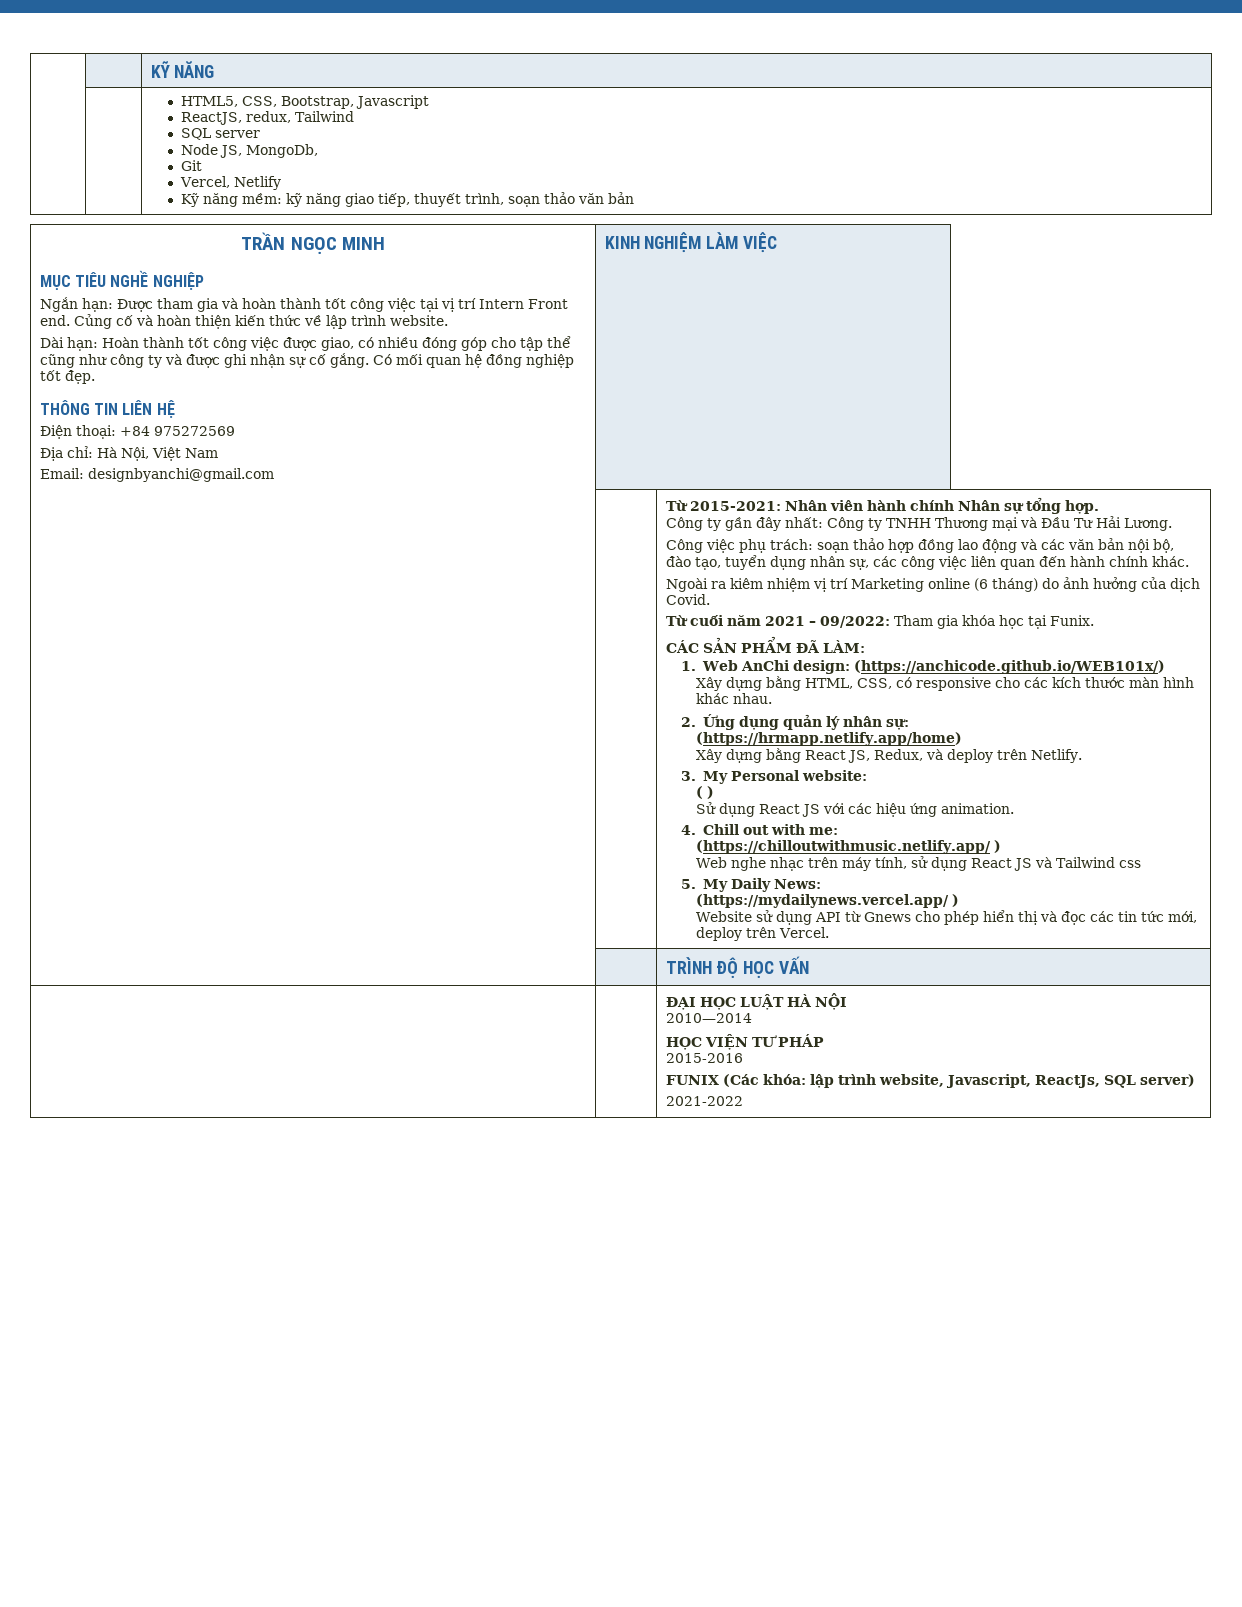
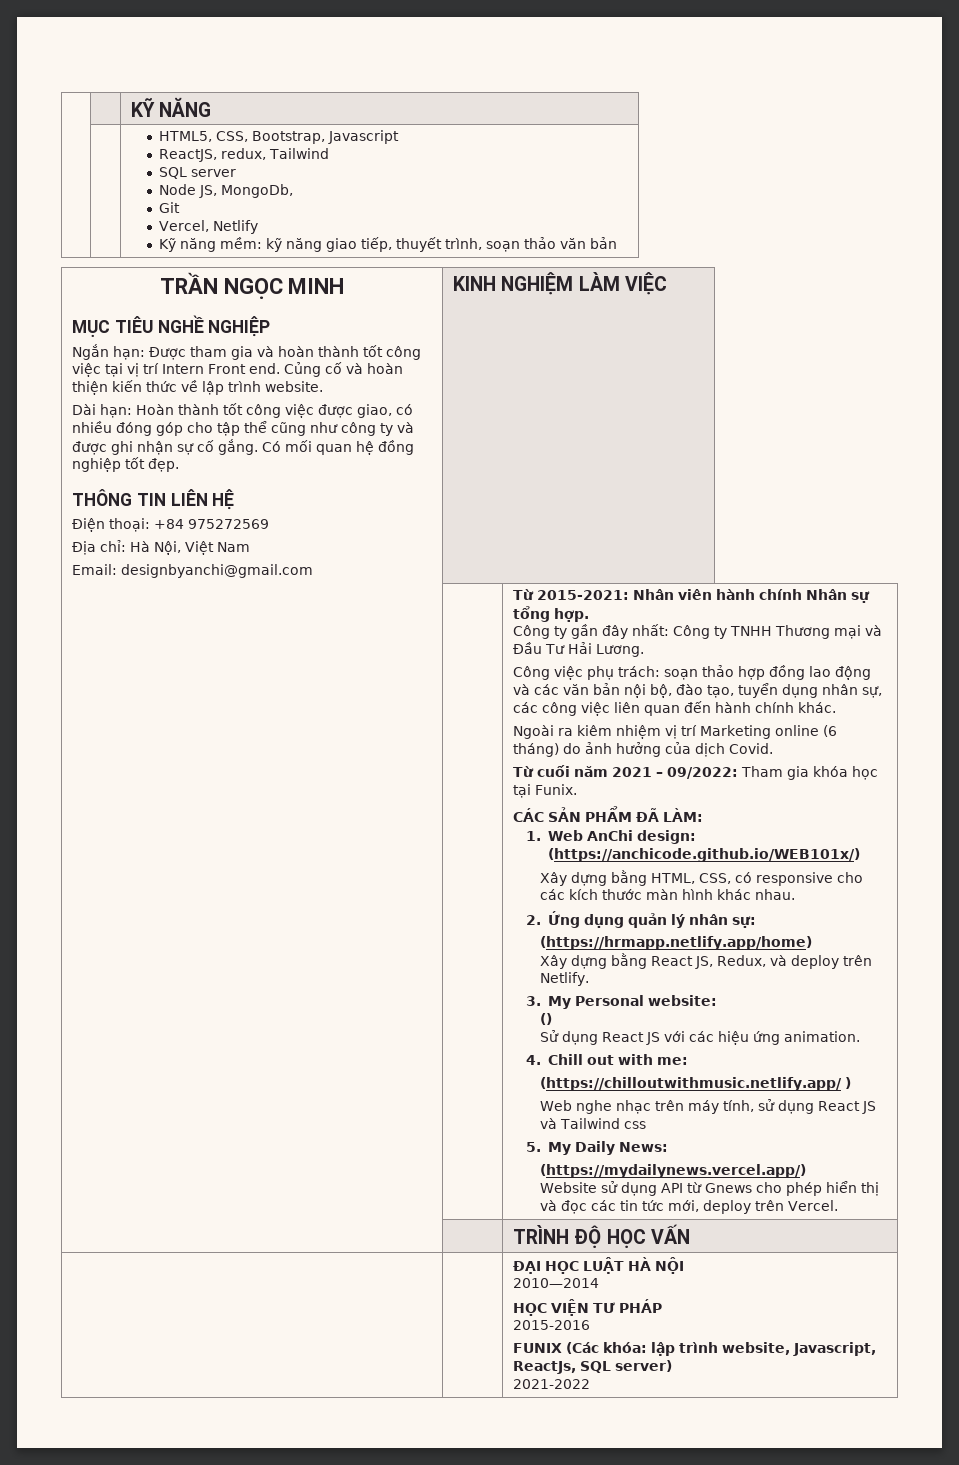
- ( )
+ ()
- (https://mydailynews.vercel.app/ )
+ (https://mydailynews.vercel.app/)

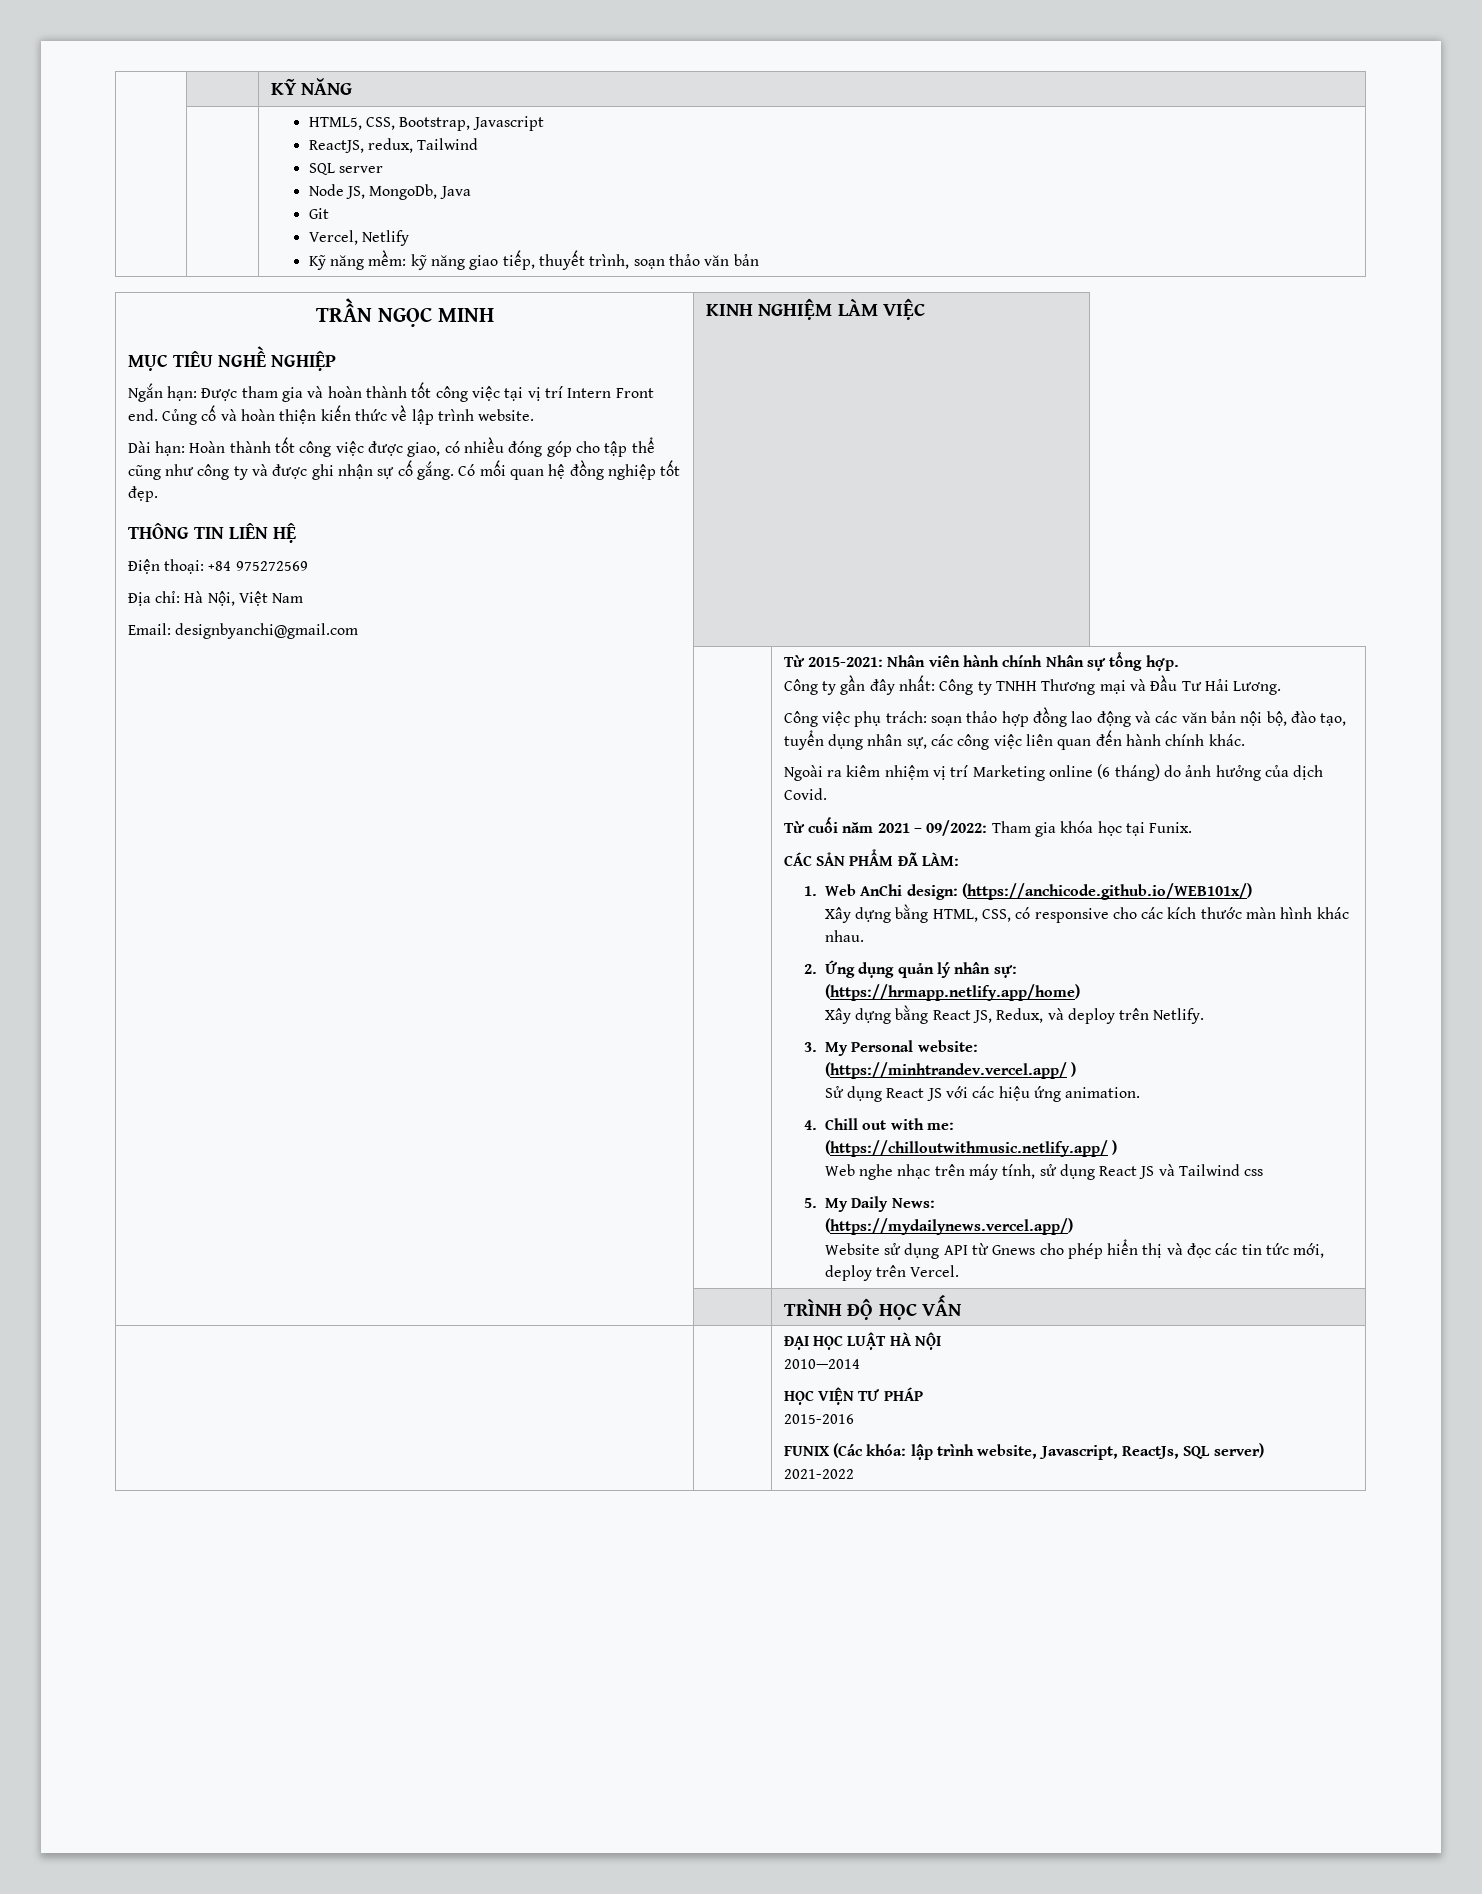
  | | HTML5, CSS, Bootstrap, Javascript
  ReactJS, redux, Tailwind
  SQL server
- Node JS, MongoDb,
+ Node JS, MongoDb, Java
- ()
+ (https://minhtrandev.vercel.app/ )

